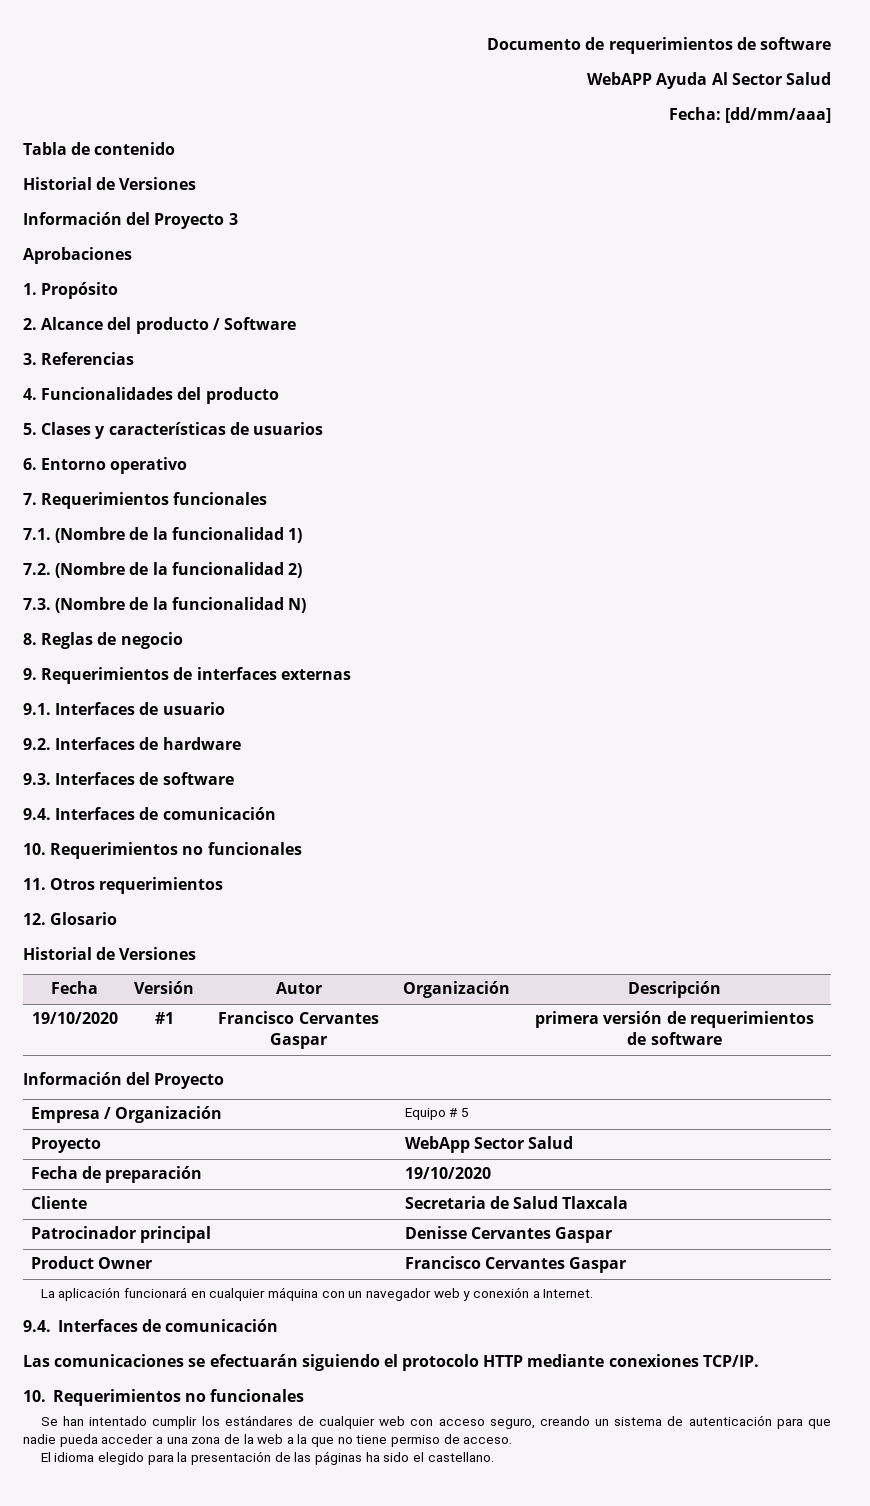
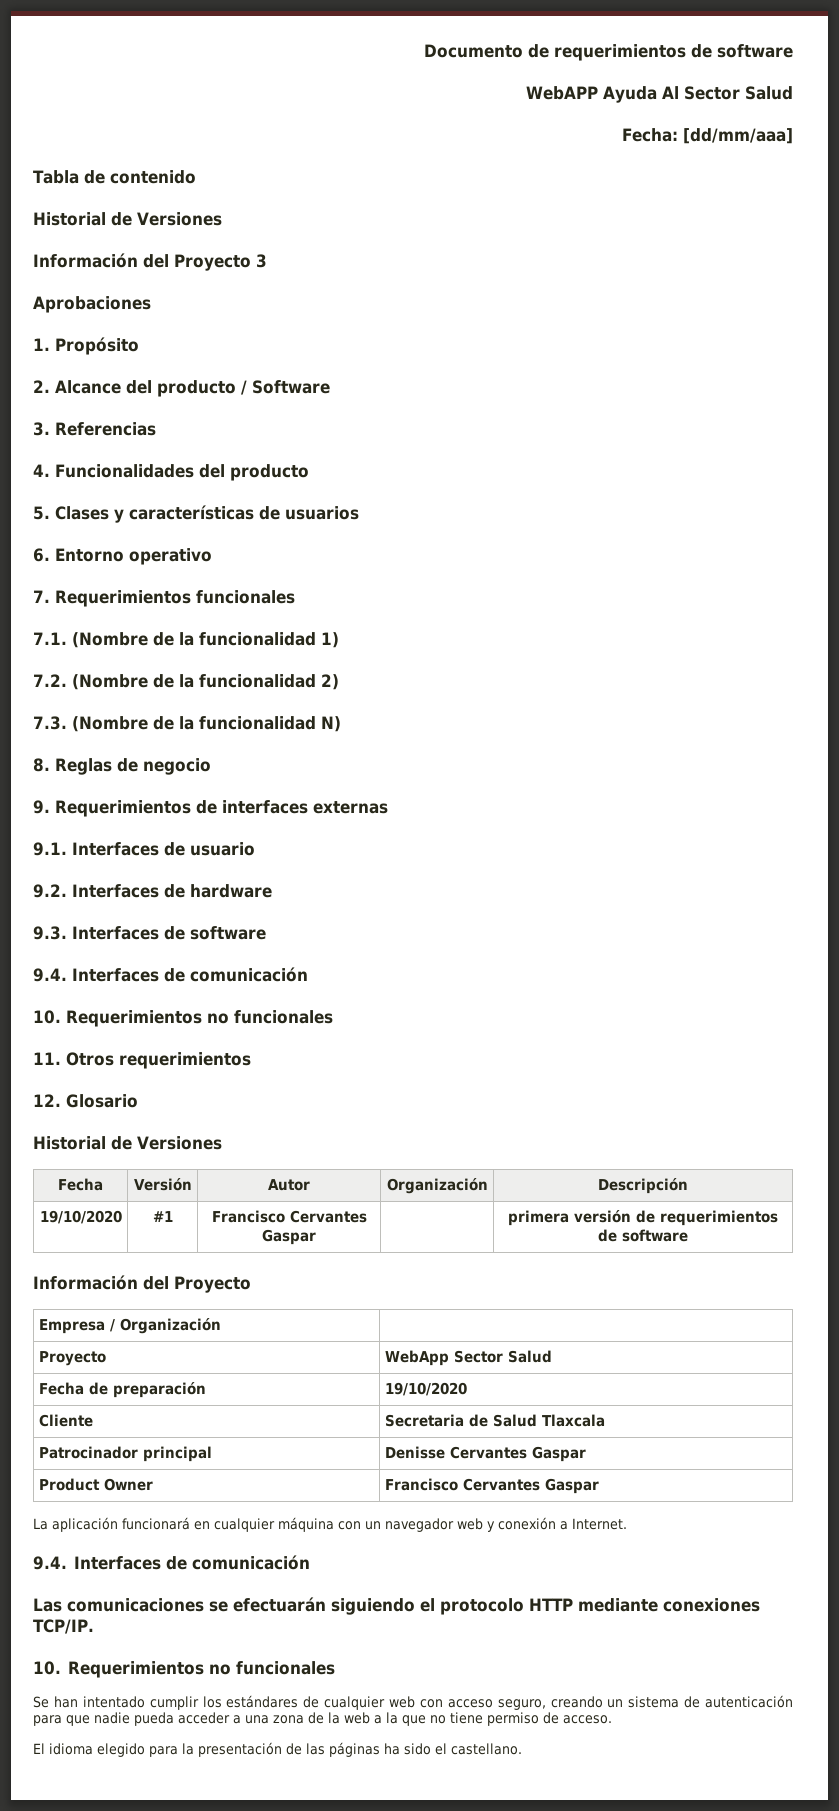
- Empresa / Organización | Equipo # 5
+ Empresa / Organización |

